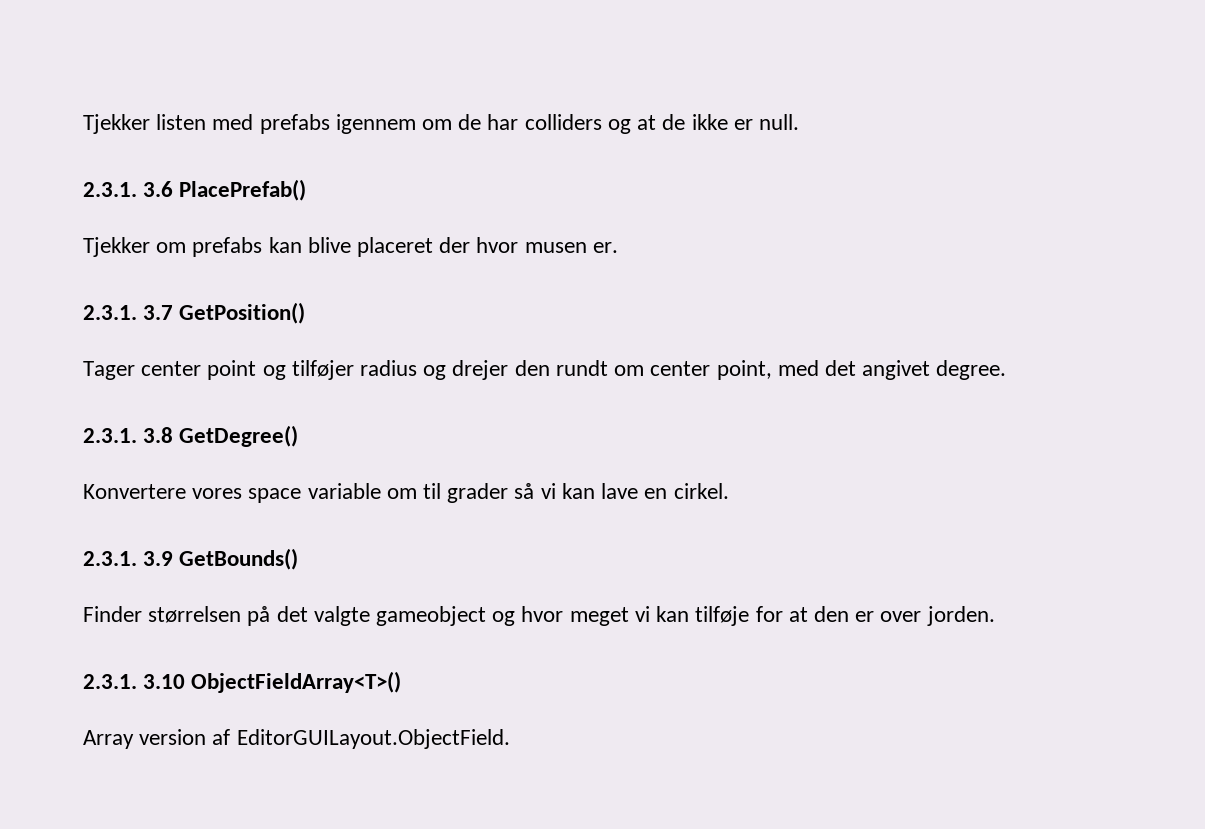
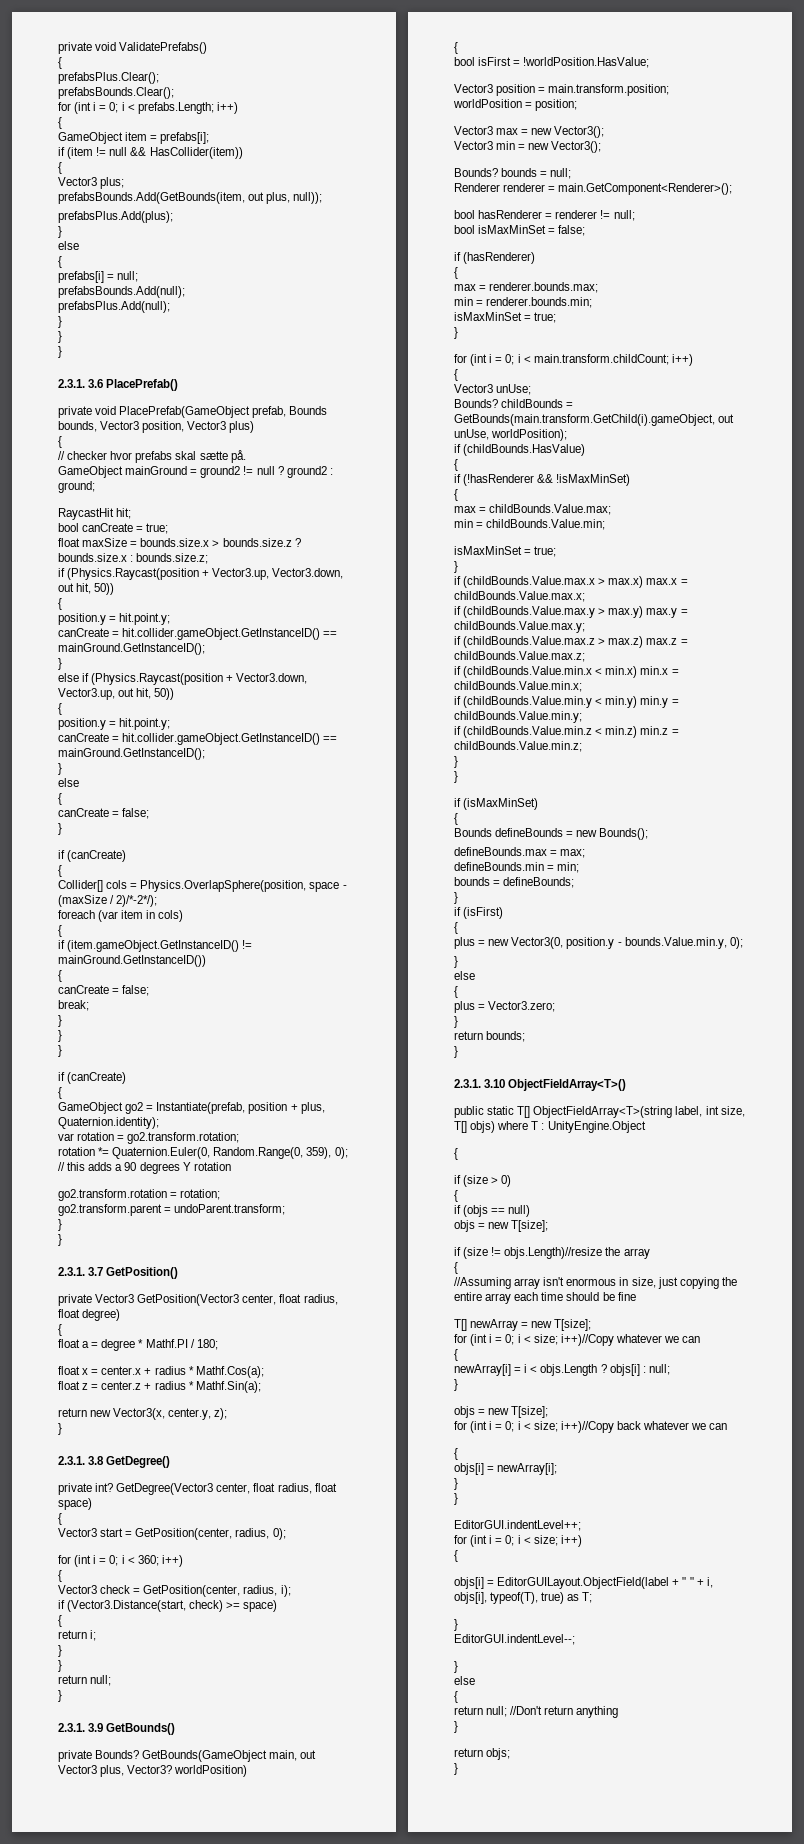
- Tjekker listen med prefabs igennem om de har colliders og at de ikke er null.
+ private void ValidatePrefabs()
+ {
+ prefabsPlus.Clear();
+ prefabsBounds.Clear();
+ for (int i = 0; i < prefabs.Length; i++)
+ {
+ GameObject item = prefabs[i];
+ if (item != null && HasCollider(item))
+ {
+ Vector3 plus;
+ prefabsBounds.Add(GetBounds(item, out plus, null));
+ prefabsPlus.Add(plus);
+ }
+ else
+ {
+ prefabs[i] = null;
+ prefabsBounds.Add(null);
+ prefabsPlus.Add(null);
+ }
+ }
+ }
  2.3.1. 3.6 PlacePrefab()
- Tjekker om prefabs kan blive placeret der hvor musen er.
+ private void PlacePrefab(GameObject prefab, Bounds bounds, Vector3 position, Vector3 plus)
+ {
+ // checker hvor prefabs skal sætte på.
+ GameObject mainGround = ground2 != null ? ground2 : ground;
+ RaycastHit hit;
+ bool canCreate = true;
+ float maxSize = bounds.size.x > bounds.size.z ? bounds.size.x : bounds.size.z;
+ if (Physics.Raycast(position + Vector3.up, Vector3.down, out hit, 50))
+ {
+ position.y = hit.point.y;
+ canCreate = hit.collider.gameObject.GetInstanceID() == mainGround.GetInstanceID();
+ }
+ else if (Physics.Raycast(position + Vector3.down, Vector3.up, out hit, 50))
+ {
+ position.y = hit.point.y;
+ canCreate = hit.collider.gameObject.GetInstanceID() == mainGround.GetInstanceID();
+ }
+ else
+ {
+ canCreate = false;
+ }
+ if (canCreate)
+ {
+ Collider[] cols = Physics.OverlapSphere(position, space - (maxSize / 2)/*-2*/);
+ foreach (var item in cols)
+ {
+ if (item.gameObject.GetInstanceID() != mainGround.GetInstanceID())
+ {
+ canCreate = false;
+ break;
+ }
+ }
+ }
+ if (canCreate)
+ {
+ GameObject go2 = Instantiate(prefab, position + plus, Quaternion.identity);
+ var rotation = go2.transform.rotation;
+ rotation *= Quaternion.Euler(0, Random.Range(0, 359), 0); // this adds a 90 degrees Y rotation
+ go2.transform.rotation = rotation;
+ go2.transform.parent = undoParent.transform;
+ }
+ }
  2.3.1. 3.7 GetPosition()
- Tager center point og tilføjer radius og drejer den rundt om center point, med det angivet degree.
+ private Vector3 GetPosition(Vector3 center, float radius, float degree)
+ {
+ float a = degree * Mathf.PI / 180;
+ float x = center.x + radius * Mathf.Cos(a);
+ float z = center.z + radius * Mathf.Sin(a);
+ return new Vector3(x, center.y, z);
+ }
  2.3.1. 3.8 GetDegree()
- Konvertere vores space variable om til grader så vi kan lave en cirkel.
+ private int? GetDegree(Vector3 center, float radius, float space)
+ {
+ Vector3 start = GetPosition(center, radius, 0);
+ for (int i = 0; i < 360; i++)
+ {
+ Vector3 check = GetPosition(center, radius, i);
+ if (Vector3.Distance(start, check) >= space)
+ {
+ return i;
+ }
+ }
+ return null;
+ }
  2.3.1. 3.9 GetBounds()
- Finder størrelsen på det valgte gameobject og hvor meget vi kan tilføje for at den er over jorden.
+ private Bounds? GetBounds(GameObject main, out Vector3 plus, Vector3? worldPosition)
+ {
+ bool isFirst = !worldPosition.HasValue;
+ Vector3 position = main.transform.position;
+ worldPosition = position;
+ Vector3 max = new Vector3();
+ Vector3 min = new Vector3();
+ Bounds? bounds = null;
+ Renderer renderer = main.GetComponent<Renderer>();
+ bool hasRenderer = renderer != null;
+ bool isMaxMinSet = false;
+ if (hasRenderer)
+ {
+ max = renderer.bounds.max;
+ min = renderer.bounds.min;
+ isMaxMinSet = true;
+ }
+ for (int i = 0; i < main.transform.childCount; i++)
+ {
+ Vector3 unUse;
+ Bounds? childBounds = GetBounds(main.transform.GetChild(i).gameObject, out unUse, worldPosition);
+ if (childBounds.HasValue)
+ {
+ if (!hasRenderer && !isMaxMinSet)
+ {
+ max = childBounds.Value.max;
+ min = childBounds.Value.min;
+ isMaxMinSet = true;
+ }
+ if (childBounds.Value.max.x > max.x) max.x = childBounds.Value.max.x;
+ if (childBounds.Value.max.y > max.y) max.y = childBounds.Value.max.y;
+ if (childBounds.Value.max.z > max.z) max.z = childBounds.Value.max.z;
+ if (childBounds.Value.min.x < min.x) min.x = childBounds.Value.min.x;
+ if (childBounds.Value.min.y < min.y) min.y = childBounds.Value.min.y;
+ if (childBounds.Value.min.z < min.z) min.z = childBounds.Value.min.z;
+ }
+ }
+ if (isMaxMinSet)
+ {
+ Bounds defineBounds = new Bounds();
+ defineBounds.max = max;
+ defineBounds.min = min;
+ bounds = defineBounds;
+ }
+ if (isFirst)
+ {
+ plus = new Vector3(0, position.y - bounds.Value.min.y, 0);
+ }
+ else
+ {
+ plus = Vector3.zero;
+ }
+ return bounds;
+ }
  2.3.1. 3.10 ObjectFieldArray<T>()
- Array version af EditorGUILayout.ObjectField.
+ public static T[] ObjectFieldArray<T>(string label, int size, T[] objs) where T : UnityEngine.Object
+ {
+ if (size > 0)
+ {
+ if (objs == null)
+ objs = new T[size];
+ if (size != objs.Length)//resize the array
+ {
+ //Assuming array isn't enormous in size, just copying the entire array each time should be fine
+ T[] newArray = new T[size];
+ for (int i = 0; i < size; i++)//Copy whatever we can
+ {
+ newArray[i] = i < objs.Length ? objs[i] : null;
+ }
+ objs = new T[size];
+ for (int i = 0; i < size; i++)//Copy back whatever we can
+ {
+ objs[i] = newArray[i];
+ }
+ }
+ EditorGUI.indentLevel++;
+ for (int i = 0; i < size; i++)
+ {
+ objs[i] = EditorGUILayout.ObjectField(label + " " + i, objs[i], typeof(T), true) as T;
+ }
+ EditorGUI.indentLevel--;
+ }
+ else
+ {
+ return null; //Don't return anything
+ }
+ return objs;
+ }

